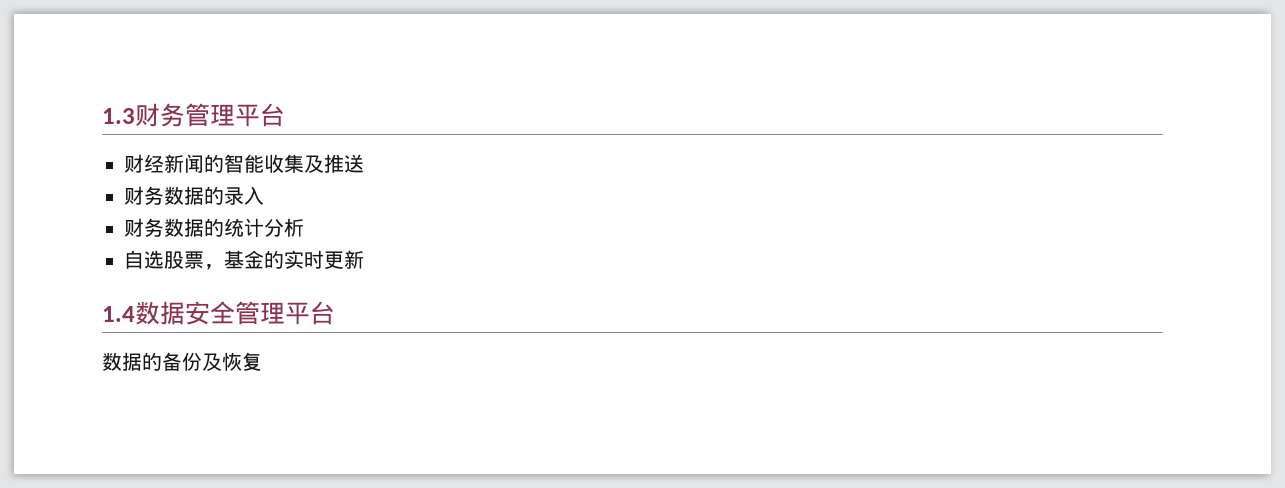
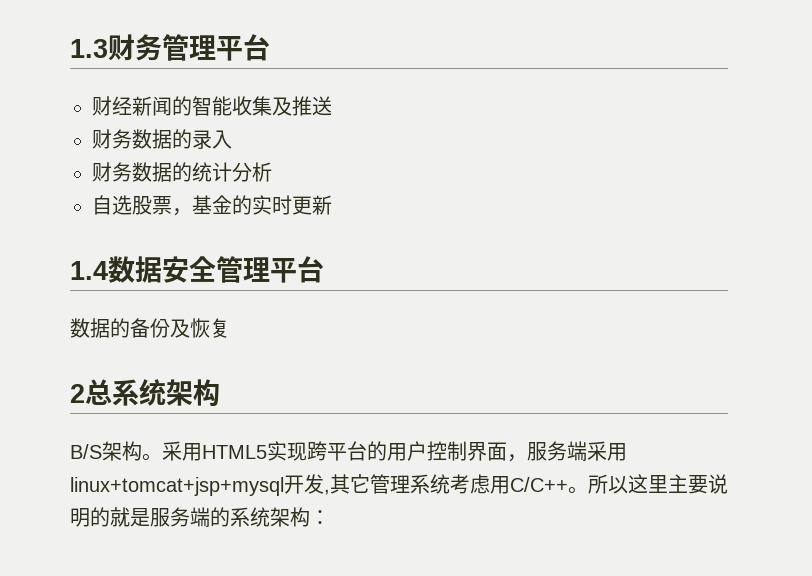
+ 2总系统架构
+ B/S架构。采用HTML5实现跨平台的用户控制界面，服务端采用linux+tomcat+jsp+mysql开发,其它管理系统考虑用C/C++。所以这里主要说明的就是服务端的系统架构：

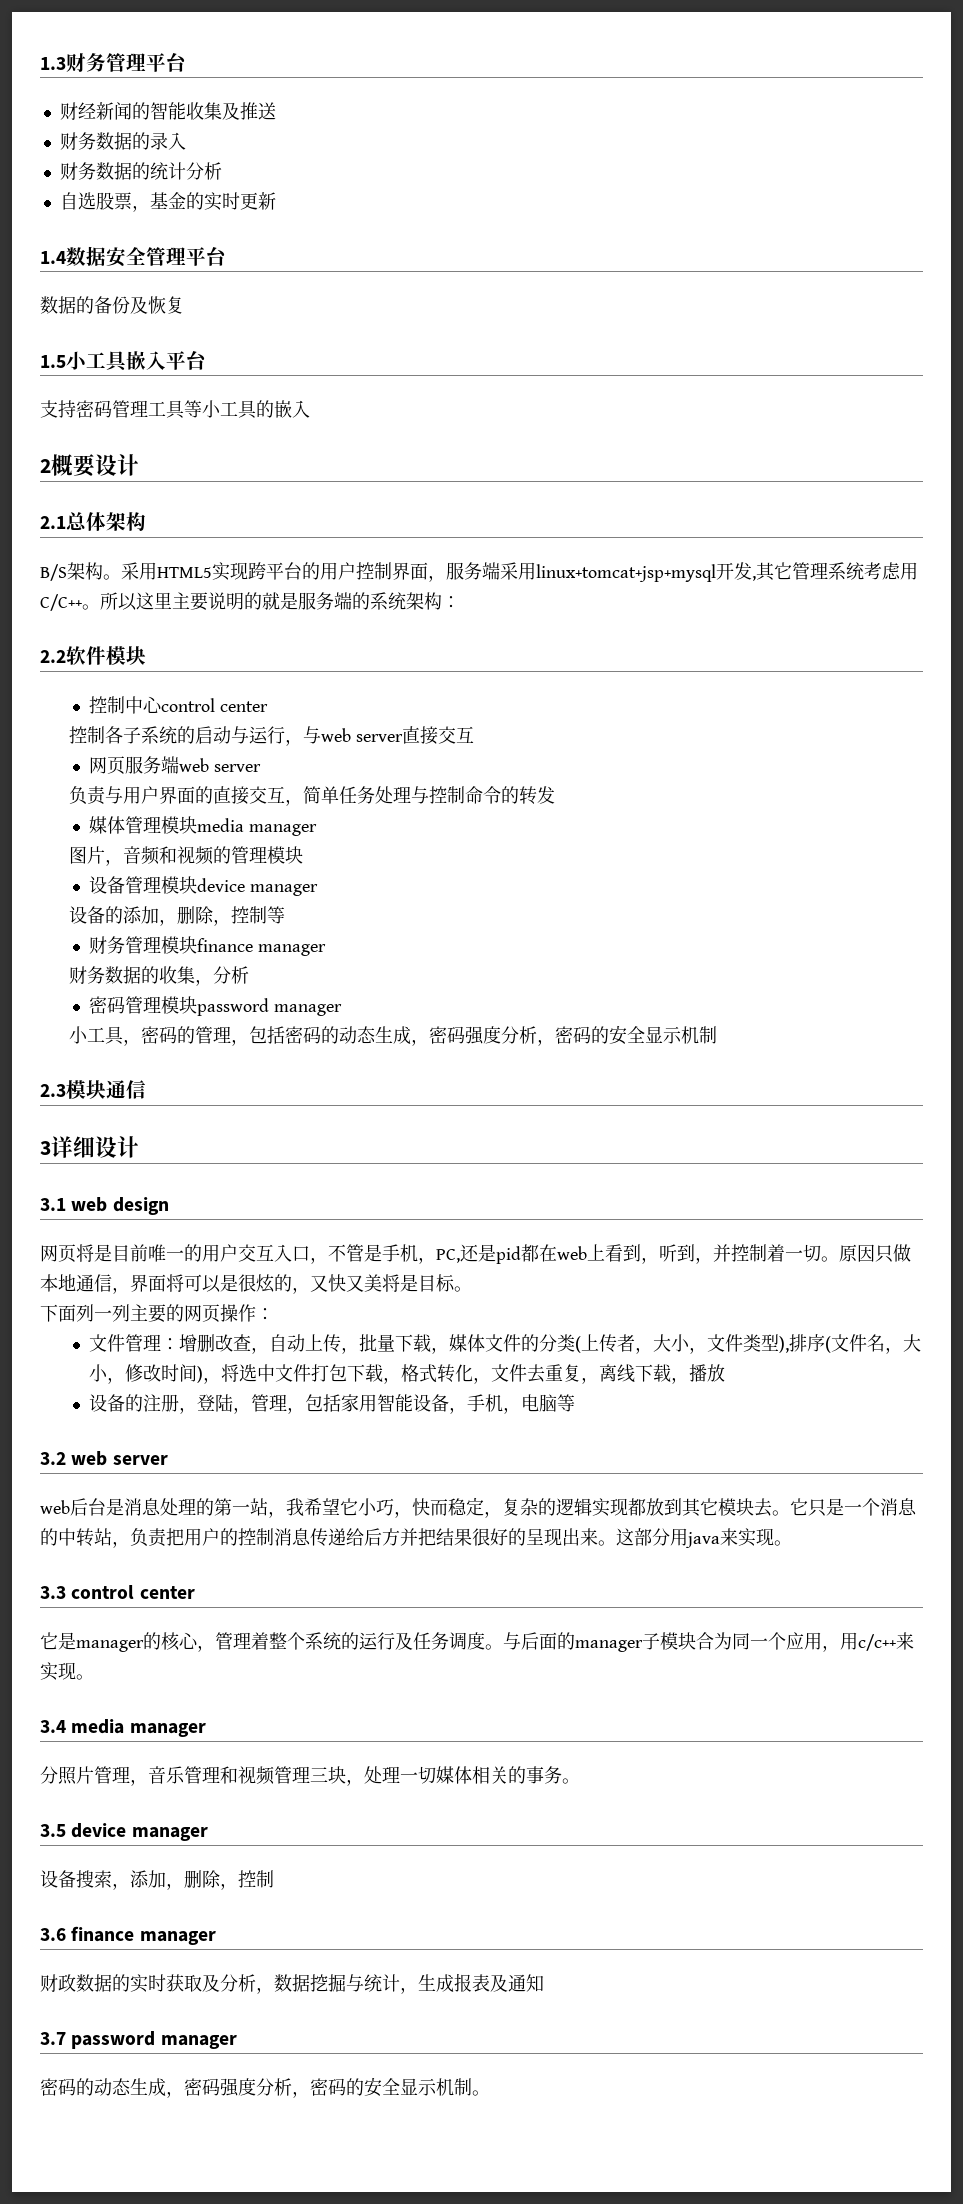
- 2总系统架构
+ 1.5小工具嵌入平台
+ 支持密码管理工具等小工具的嵌入
+ 2概要设计
+ 2.1总体架构
+ 2.2软件模块
+ 控制中心control center
+ 控制各子系统的启动与运行，与web server直接交互
+ 网页服务端web server
+ 负责与用户界面的直接交互，简单任务处理与控制命令的转发
+ 媒体管理模块media manager
+ 图片，音频和视频的管理模块
+ 设备管理模块device manager
+ 设备的添加，删除，控制等
+ 财务管理模块finance manager
+ 财务数据的收集，分析
+ 密码管理模块password manager
+ 小工具，密码的管理，包括密码的动态生成，密码强度分析，密码的安全显示机制
+ 2.3模块通信
+ 3详细设计
+ 3.1 web design
+ 网页将是目前唯一的用户交互入口，不管是手机，PC,还是pid都在web上看到，听到，并控制着一切。原因只做本地通信，界面将可以是很炫的，又快又美将是目标。
+ 下面列一列主要的网页操作：
+ 文件管理：增删改查，自动上传，批量下载，媒体文件的分类(上传者，大小，文件类型),排序(文件名，大小，修改时间)，将选中文件打包下载，格式转化，文件去重复，离线下载，播放
+ 设备的注册，登陆，管理，包括家用智能设备，手机，电脑等
+ 3.2 web server
+ web后台是消息处理的第一站，我希望它小巧，快而稳定，复杂的逻辑实现都放到其它模块去。它只是一个消息的中转站，负责把用户的控制消息传递给后方并把结果很好的呈现出来。这部分用java来实现。
+ 3.3 control center
+ 它是manager的核心，管理着整个系统的运行及任务调度。与后面的manager子模块合为同一个应用，用c/c++来实现。
+ 3.4 media manager
+ 分照片管理，音乐管理和视频管理三块，处理一切媒体相关的事务。
+ 3.5 device manager
+ 设备搜索，添加，删除，控制
+ 3.6 finance manager
+ 财政数据的实时获取及分析，数据挖掘与统计，生成报表及通知
+ 3.7 password manager
+ 密码的动态生成，密码强度分析，密码的安全显示机制。

